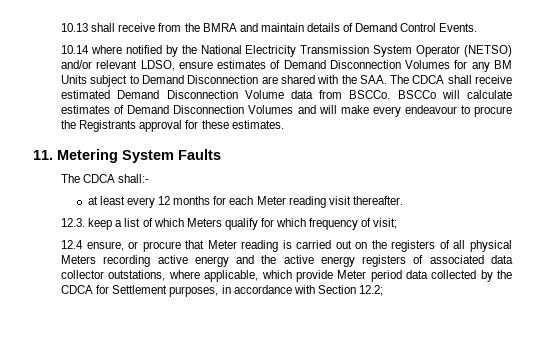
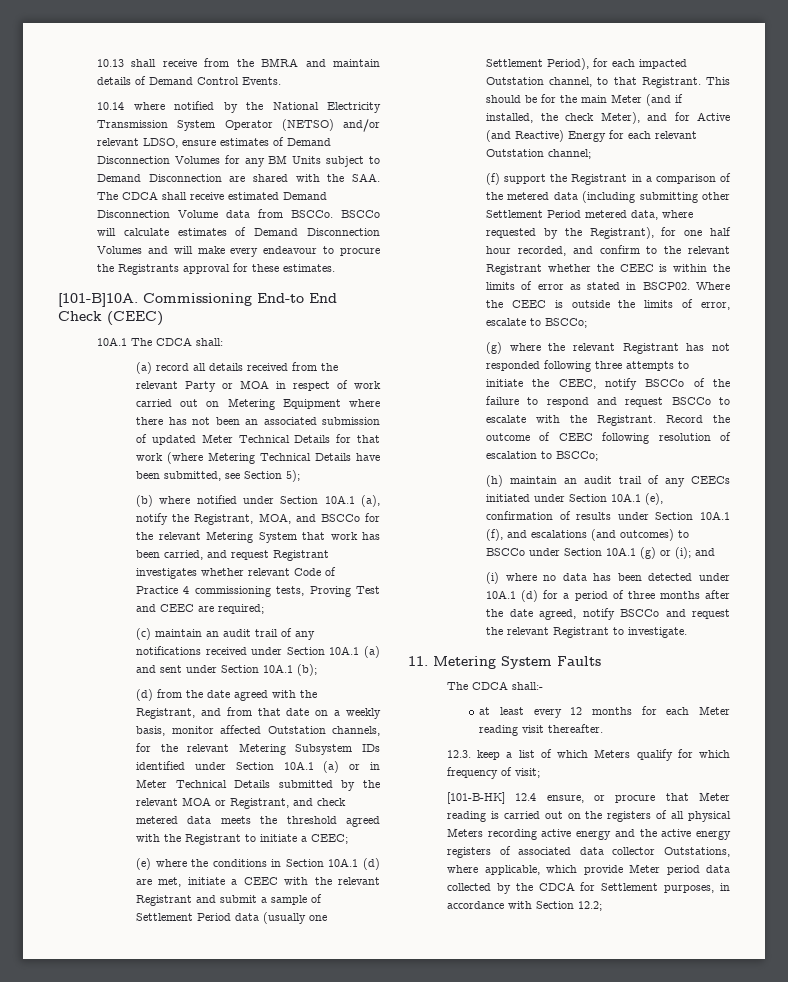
+ [101-B]10A. Commissioning End-to End Check (CEEC)
+ 10A.1 The CDCA shall:
+ (a) record all details received from the relevant Party or MOA in respect of work carried out on Metering Equipment where there has not been an associated submission of updated Meter Technical Details for that work (where Metering Technical Details have been submitted, see Section 5);
+ (b) where notified under Section 10A.1 (a), notify the Registrant, MOA, and BSCCo for the relevant Metering System that work has been carried, and request Registrant investigates whether relevant Code of Practice 4 commissioning tests, Proving Test and CEEC are required;
+ (c) maintain an audit trail of any notifications received under Section 10A.1 (a) and sent under Section 10A.1 (b);
+ (d) from the date agreed with the Registrant, and from that date on a weekly basis, monitor affected Outstation channels, for the relevant Metering Subsystem IDs identified under Section 10A.1 (a) or in Meter Technical Details submitted by the relevant MOA or Registrant, and check metered data meets the threshold agreed with the Registrant to initiate a CEEC;
+ (e) where the conditions in Section 10A.1 (d) are met, initiate a CEEC with the relevant Registrant and submit a sample of Settlement Period data (usually one Settlement Period), for each impacted Outstation channel, to that Registrant. This should be for the main Meter (and if installed, the check Meter), and for Active (and Reactive) Energy for each relevant Outstation channel;
+ (f) support the Registrant in a comparison of the metered data (including submitting other Settlement Period metered data, where requested by the Registrant), for one half hour recorded, and confirm to the relevant Registrant whether the CEEC is within the limits of error as stated in BSCP02. Where the CEEC is outside the limits of error, escalate to BSCCo;
+ (g) where the relevant Registrant has not responded following three attempts to initiate the CEEC, notify BSCCo of the failure to respond and request BSCCo to escalate with the Registrant. Record the outcome of CEEC following resolution of escalation to BSCCo;
+ (h) maintain an audit trail of any CEECs initiated under Section 10A.1 (e), confirmation of results under Section 10A.1 (f), and escalations (and outcomes) to BSCCo under Section 10A.1 (g) or (i); and
+ (i) where no data has been detected under 10A.1 (d) for a period of three months after the date agreed, notify BSCCo and request the relevant Registrant to investigate.
- 12.4 ensure, or procure that Meter reading is carried out on the registers of all physical Meters recording active energy and the active energy registers of associated data collector outstations, where applicable, which provide Meter period data collected by the CDCA for Settlement purposes, in accordance with Section 12.2;
+ [101-B-HK] 12.4 ensure, or procure that Meter reading is carried out on the registers of all physical Meters recording active energy and the active energy registers of associated data collector Outstations, where applicable, which provide Meter period data collected by the CDCA for Settlement purposes, in accordance with Section 12.2;

